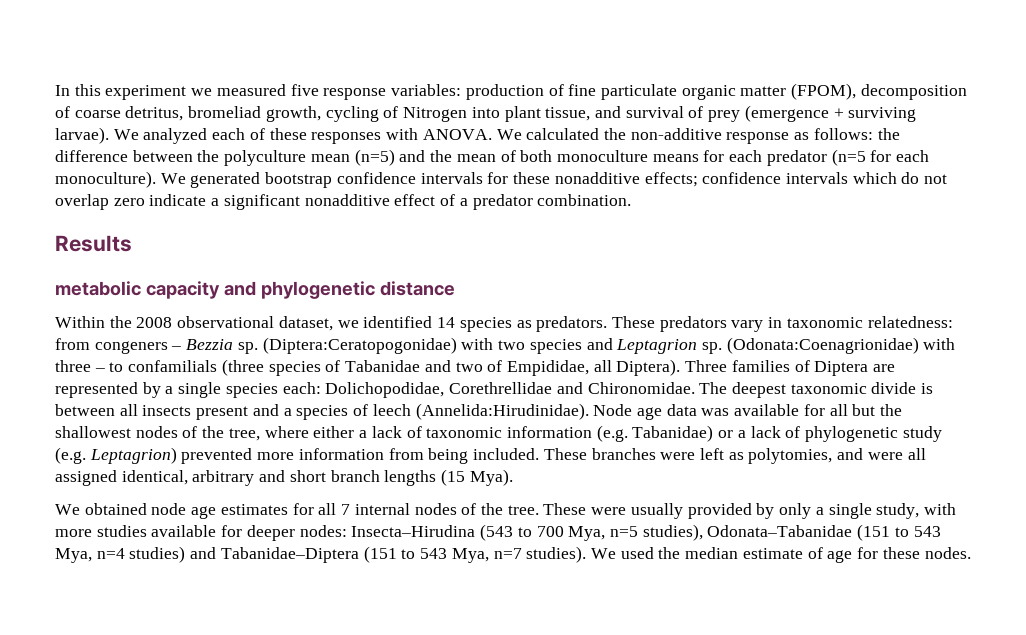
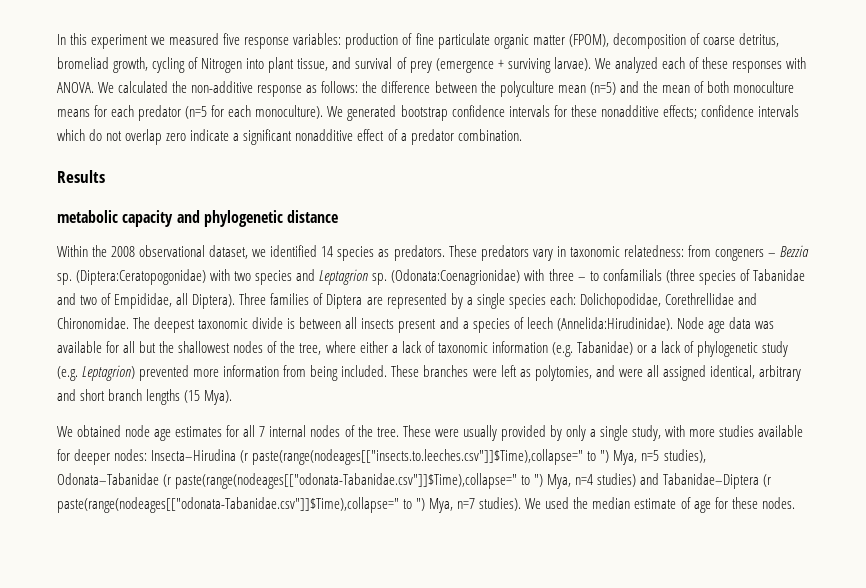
- These were usually provided by only a single study, with more studies available for deeper nodes: Insecta–Hirudina (543 to 700 Mya, n=5 studies), Odonata–Tabanidae (151 to 543 Mya, n=4 studies) and Tabanidae–Diptera (151 to 543 Mya, n=7 studies).
+ These were usually provided by only a single study, with more studies available for deeper nodes: Insecta–Hirudina (r paste(range(nodeages[["insects.to.leeches.csv"]]$Time),collapse=" to ") Mya, n=5 studies), Odonata–Tabanidae (r paste(range(nodeages[["odonata-Tabanidae.csv"]]$Time),collapse=" to ") Mya, n=4 studies) and Tabanidae–Diptera (r paste(range(nodeages[["odonata-Tabanidae.csv"]]$Time),collapse=" to ") Mya, n=7 studies).

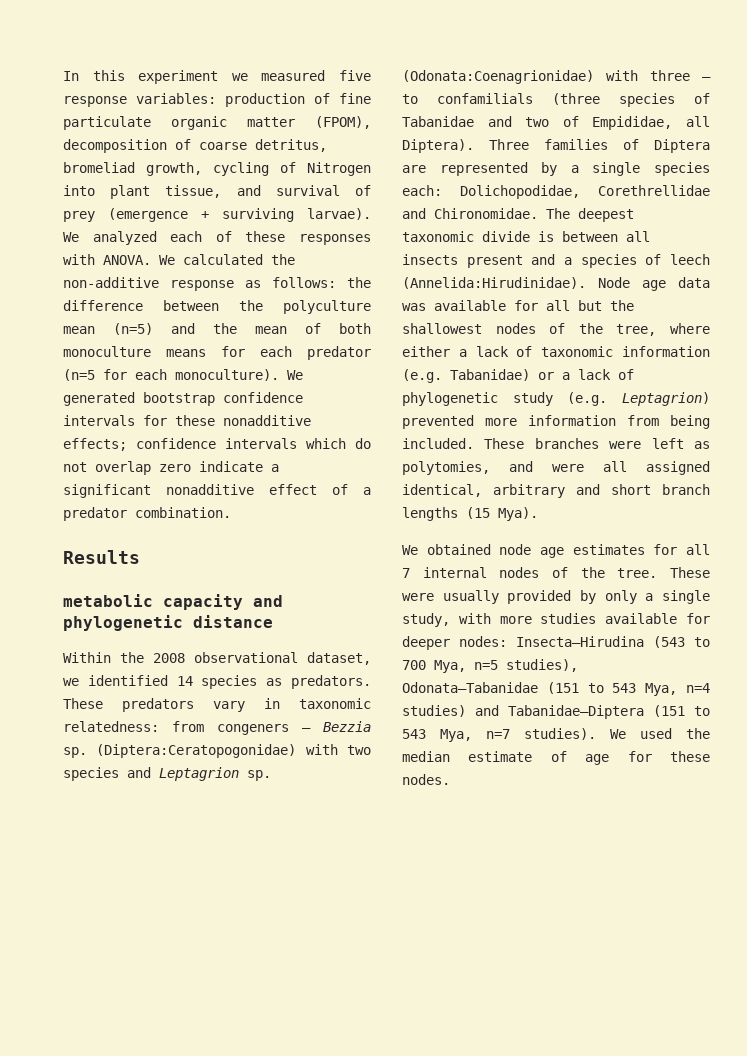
- These were usually provided by only a single study, with more studies available for deeper nodes: Insecta–Hirudina (r paste(range(nodeages[["insects.to.leeches.csv"]]$Time),collapse=" to ") Mya, n=5 studies), Odonata–Tabanidae (r paste(range(nodeages[["odonata-Tabanidae.csv"]]$Time),collapse=" to ") Mya, n=4 studies) and Tabanidae–Diptera (r paste(range(nodeages[["odonata-Tabanidae.csv"]]$Time),collapse=" to ") Mya, n=7 studies).
+ These were usually provided by only a single study, with more studies available for deeper nodes: Insecta–Hirudina (543 to 700 Mya, n=5 studies), Odonata–Tabanidae (151 to 543 Mya, n=4 studies) and Tabanidae–Diptera (151 to 543 Mya, n=7 studies).

